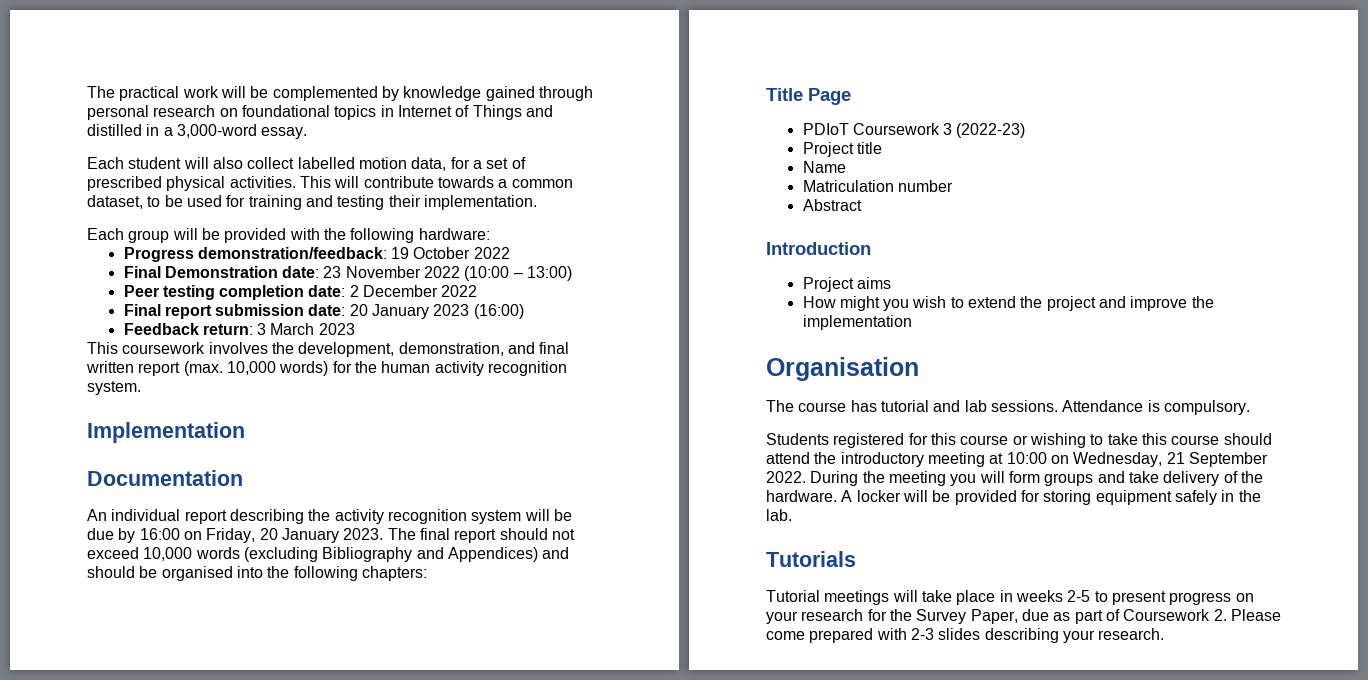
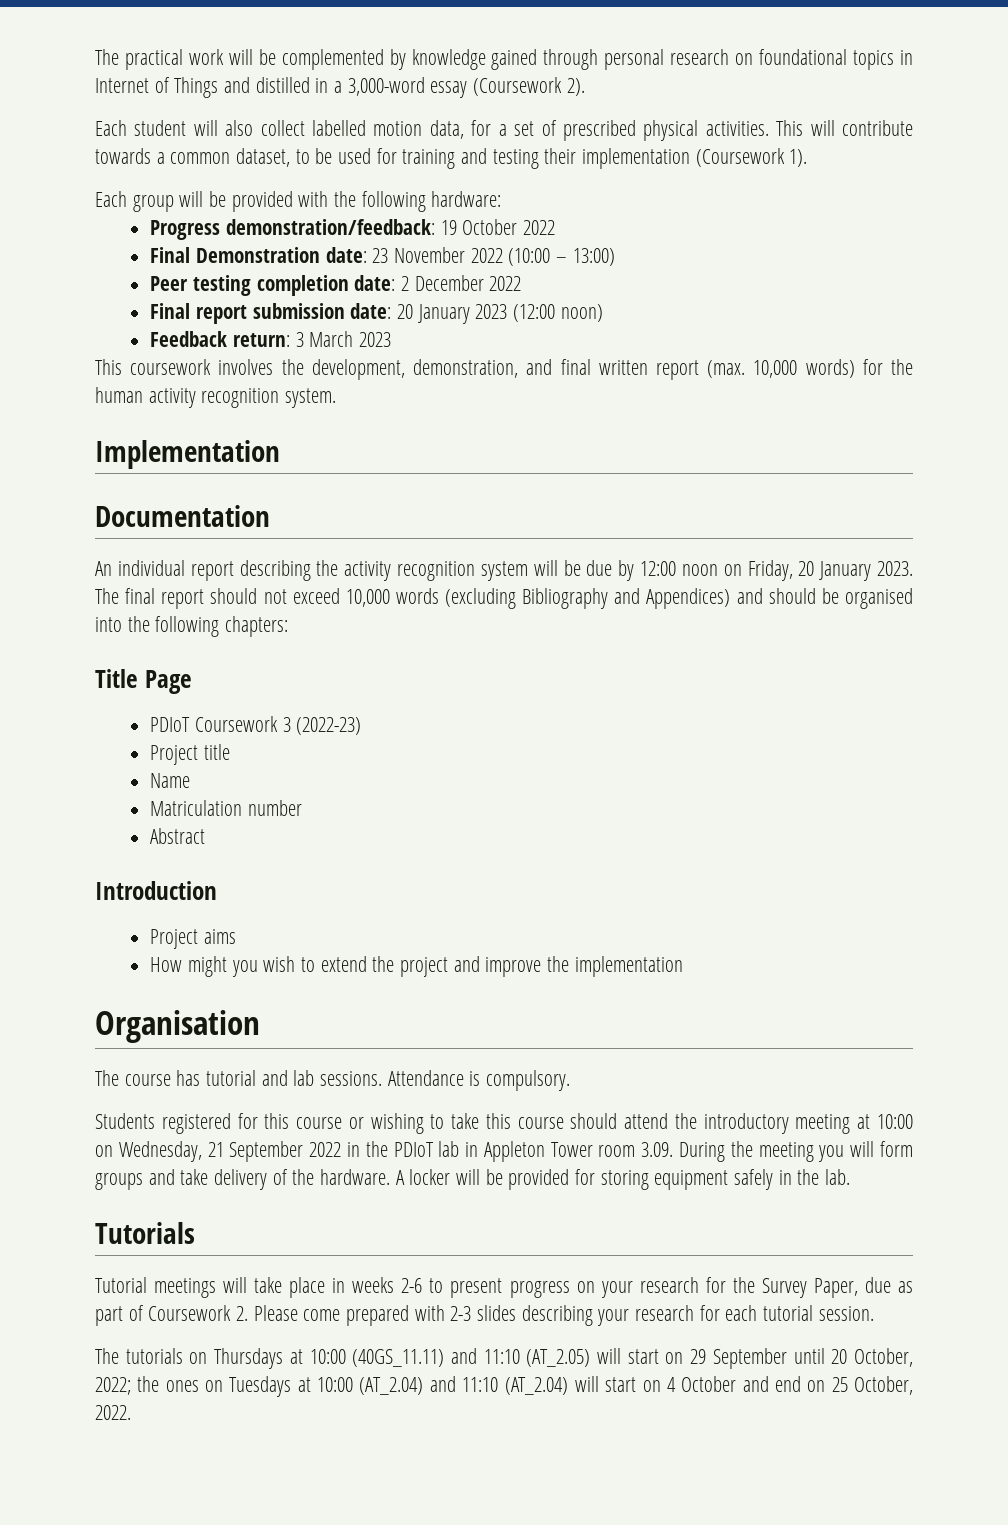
- The practical work will be complemented by knowledge gained through personal research on foundational topics in Internet of Things and distilled in a 3,000-word essay.
+ The practical work will be complemented by knowledge gained through personal research on foundational topics in Internet of Things and distilled in a 3,000-word essay (Coursework 2).
- This will contribute towards a common dataset, to be used for training and testing their implementation.
+ This will contribute towards a common dataset, to be used for training and testing their implementation (Coursework 1).
- Final report submission date: 20 January 2023 (16:00)
+ Final report submission date: 20 January 2023 (12:00 noon)
- An individual report describing the activity recognition system will be due by 16:00 on Friday, 20 January 2023.
+ An individual report describing the activity recognition system will be due by 12:00 noon on Friday, 20 January 2023.
- Students registered for this course or wishing to take this course should attend the introductory meeting at 10:00 on Wednesday, 21 September 2022. During the meeting you will form groups and take delivery of the hardware.
+ Students registered for this course or wishing to take this course should attend the introductory meeting at 10:00 on Wednesday, 21 September 2022 in the PDIoT lab in Appleton Tower room 3.09. During the meeting you will form groups and take delivery of the hardware.
- Tutorial meetings will take place in weeks 2-5 to present progress on your research for the Survey Paper, due as part of Coursework 2. Please come prepared with 2-3 slides describing your research.
+ Tutorial meetings will take place in weeks 2-6 to present progress on your research for the Survey Paper, due as part of Coursework 2. Please come prepared with 2-3 slides describing your research for each tutorial session.
+ The tutorials on Thursdays at 10:00 (40GS_11.11) and 11:10 (AT_2.05) will start on 29 September until 20 October, 2022; the ones on Tuesdays at 10:00 (AT_2.04) and 11:10 (AT_2.04) will start on 4 October and end on 25 October, 2022.

